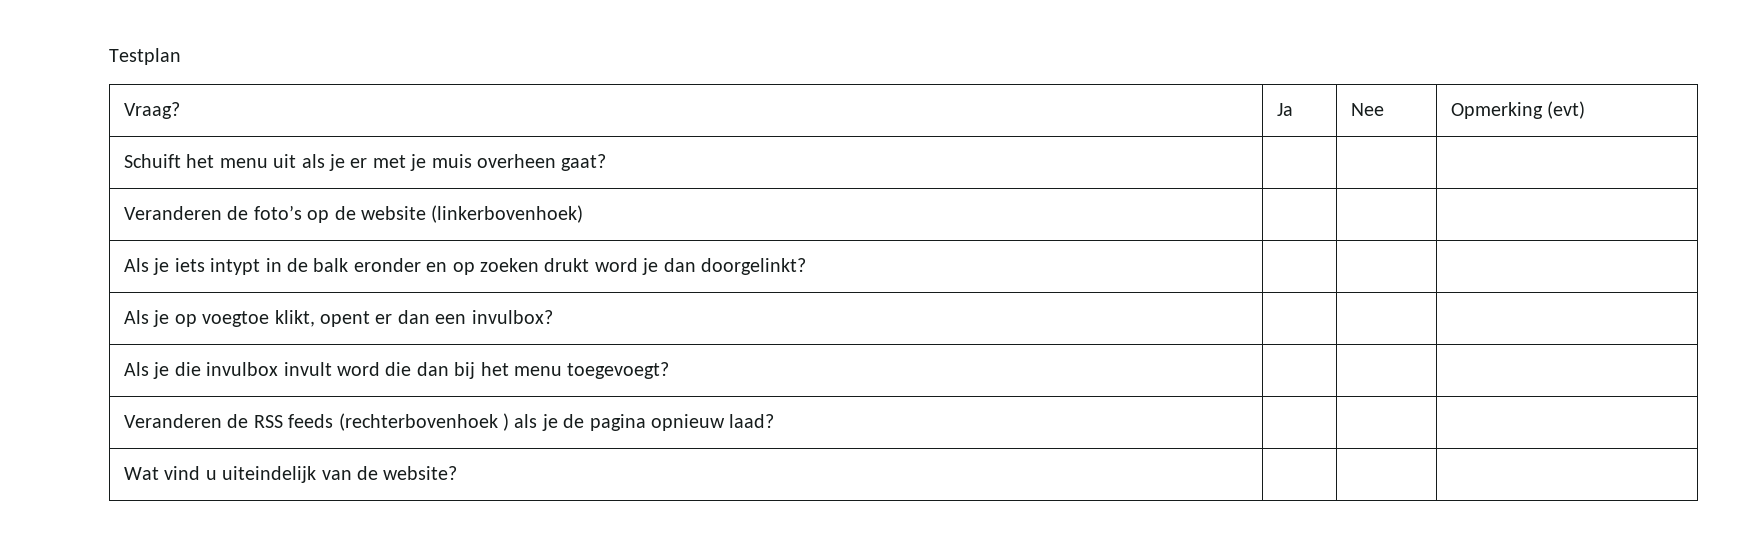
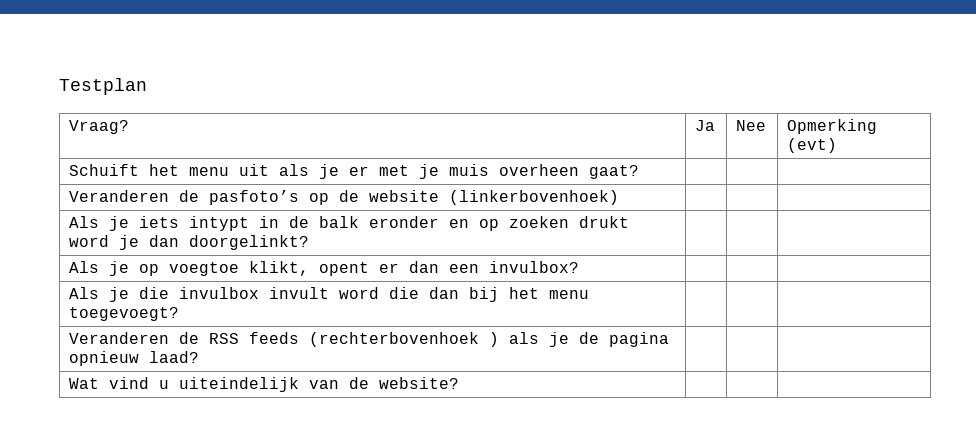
- Veranderen de foto’s op de website (linkerbovenhoek) | | |
+ Veranderen de pasfoto’s op de website (linkerbovenhoek) | | |

